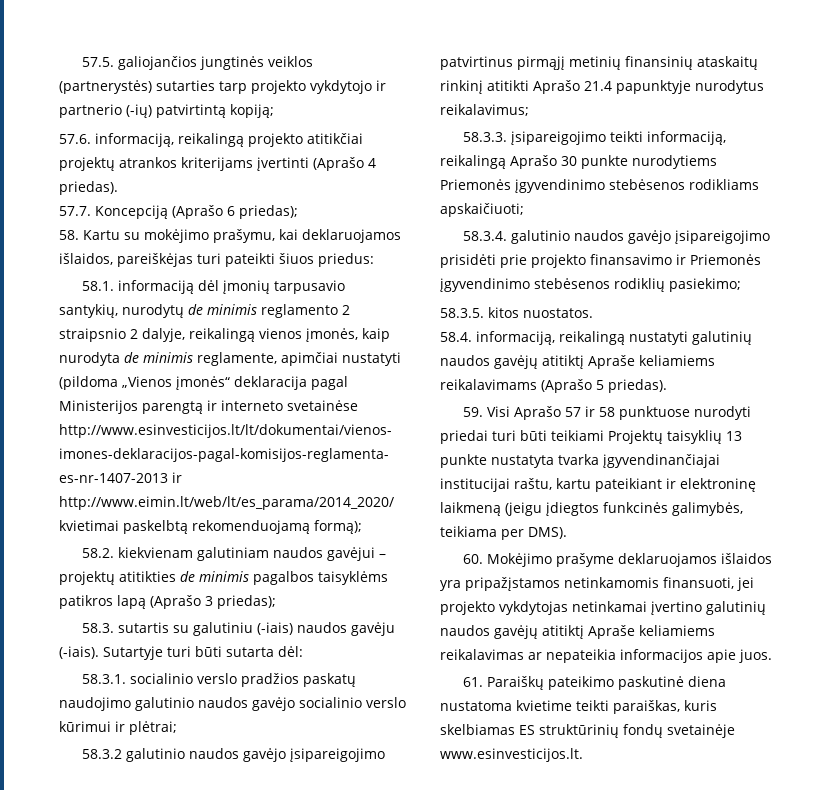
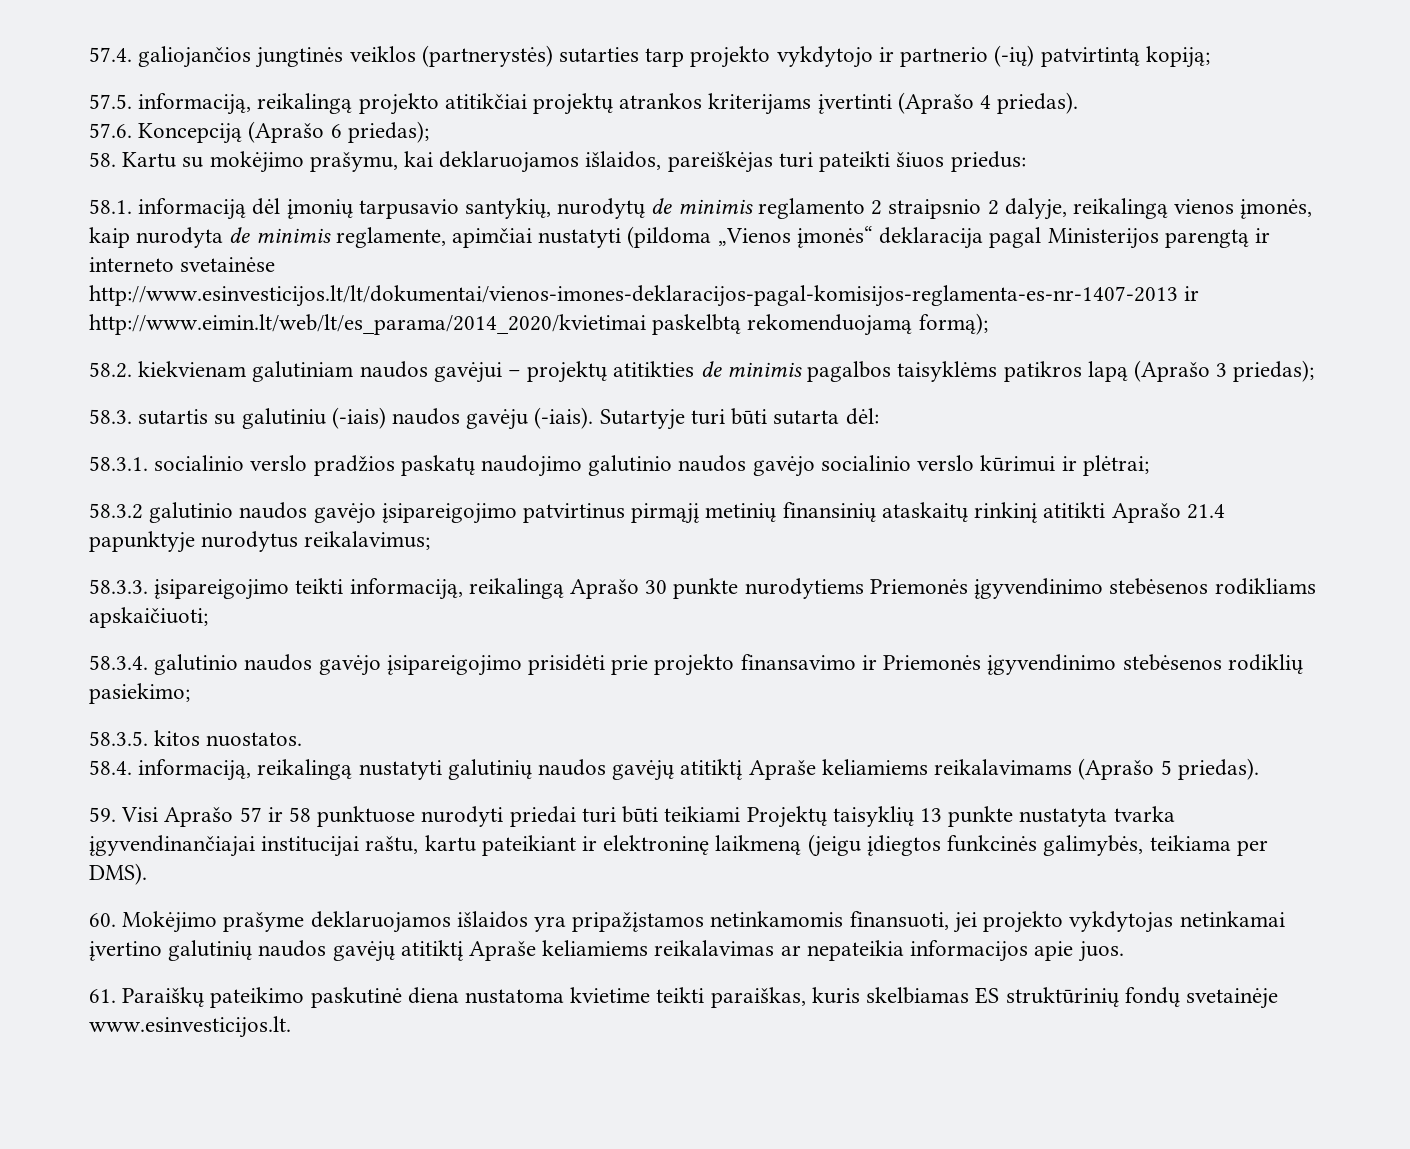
- 57.5. galiojančios jungtinės veiklos (partnerystės) sutarties tarp projekto vykdytojo ir partnerio (-ių) patvirtintą kopiją;
+ 57.4. galiojančios jungtinės veiklos (partnerystės) sutarties tarp projekto vykdytojo ir partnerio (-ių) patvirtintą kopiją;
- 57.6. informaciją, reikalingą projekto atitikčiai projektų atrankos kriterijams įvertinti (Aprašo 4 priedas).
+ 57.5. informaciją, reikalingą projekto atitikčiai projektų atrankos kriterijams įvertinti (Aprašo 4 priedas).
- 57.7. Koncepciją (Aprašo 6 priedas);
+ 57.6. Koncepciją (Aprašo 6 priedas);

